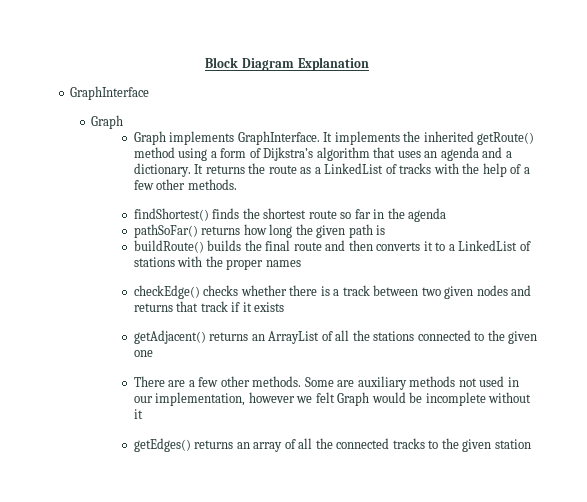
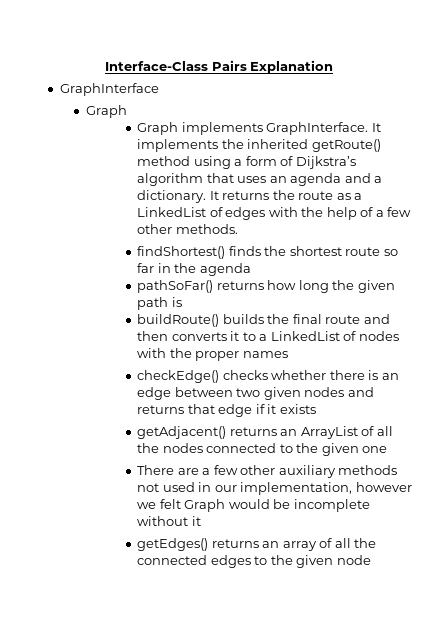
- Block Diagram Explanation
+ Interface-Class Pairs Explanation
- It returns the route as a LinkedList of tracks with the help of a few other methods.
+ It returns the route as a LinkedList of edges with the help of a few other methods.
- buildRoute() builds the final route and then converts it to a LinkedList of stations with the proper names
+ buildRoute() builds the final route and then converts it to a LinkedList of nodes with the proper names
- checkEdge() checks whether there is a track between two given nodes and returns that track if it exists
+ checkEdge() checks whether there is an edge between two given nodes and returns that edge if it exists
- getAdjacent() returns an ArrayList of all the stations connected to the given one
+ getAdjacent() returns an ArrayList of all the nodes connected to the given one
- There are a few other methods. Some are auxiliary methods not used in our implementation, however we felt Graph would be incomplete without it
+ There are a few other auxiliary methods not used in our implementation, however we felt Graph would be incomplete without it
- getEdges() returns an array of all the connected tracks to the given station
+ getEdges() returns an array of all the connected edges to the given node

